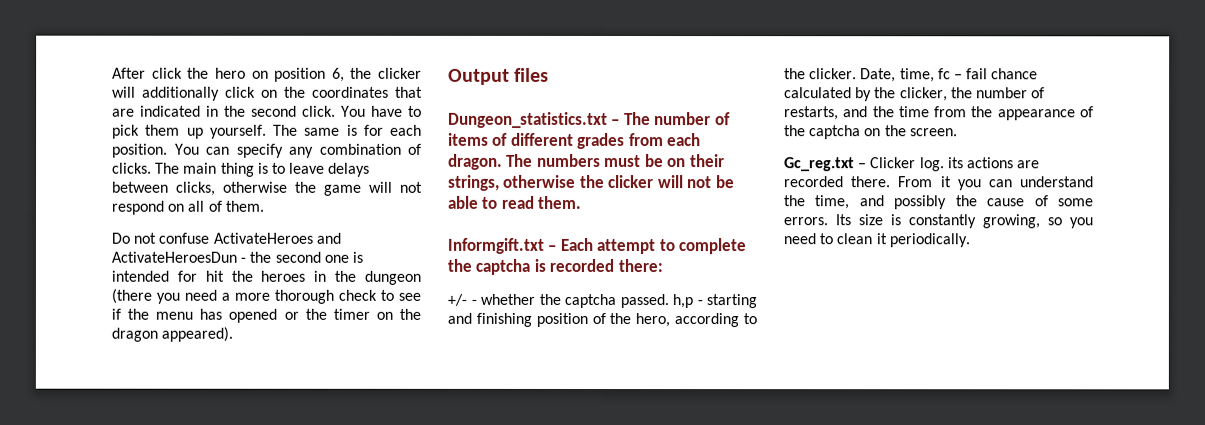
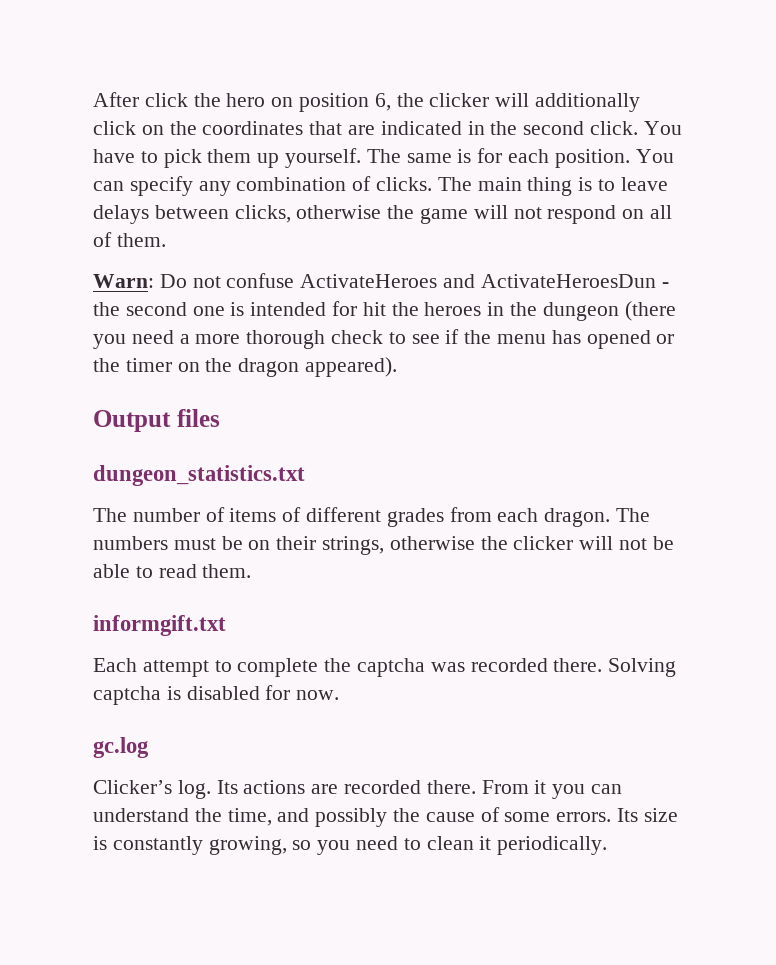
- Do not confuse ActivateHeroes and ActivateHeroesDun - the second one is intended for hit the heroes in the dungeon (there you need a more thorough check to see if the menu has opened or the timer on the dragon appeared).
+ Warn: Do not confuse ActivateHeroes and ActivateHeroesDun - the second one is intended for hit the heroes in the dungeon (there you need a more thorough check to see if the menu has opened or the timer on the dragon appeared).
- Dungeon_statistics.txt – The number of items of different grades from each dragon.
+ dungeon_statistics.txt
+ The number of items of different grades from each dragon.
- Informgift.txt – Each attempt to complete the captcha is recorded there:
- +/- - whether the captcha passed. h,p - starting and finishing position of the hero, according to the clicker. Date, time, fc – fail chance calculated by the clicker, the number of restarts, and the time from the appearance of the captcha on the screen.
- Gc_reg.txt – Clicker log. its actions are recorded there.
+ informgift.txt
+ Each attempt to complete the captcha was recorded there. Solving captcha is disabled for now.
+ gc.log
+ Clicker’s log. Its actions are recorded there.

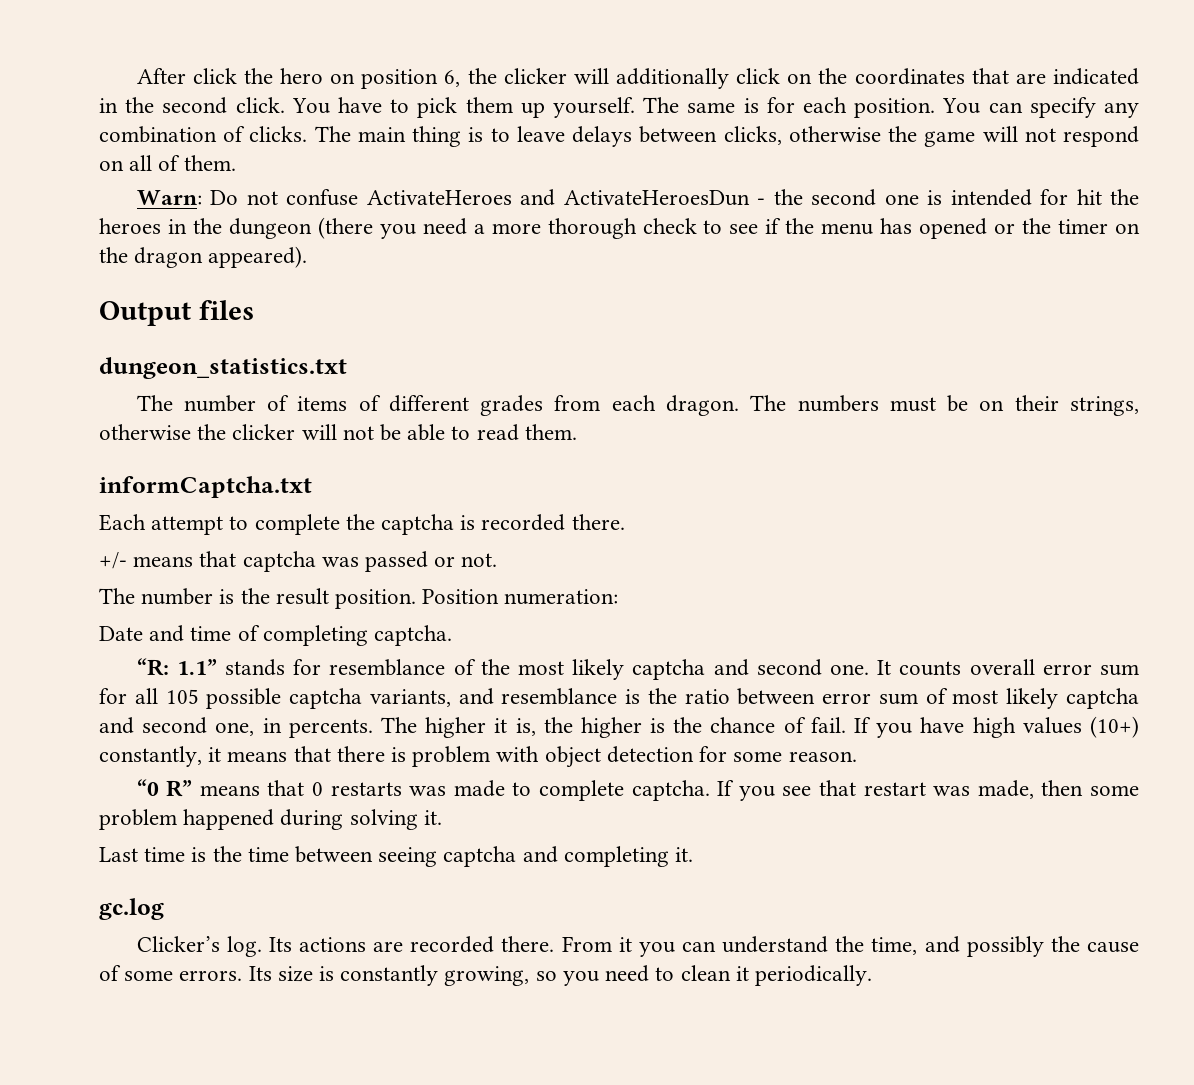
- informgift.txt
+ informCaptcha.txt
- Each attempt to complete the captcha was recorded there. Solving captcha is disabled for now.
+ Each attempt to complete the captcha is recorded there.
+ +/- means that captcha was passed or not.
+ The number is the result position. Position numeration:
+ Date and time of completing captcha.
+ “R: 1.1” stands for resemblance of the most likely captcha and second one. It counts overall error sum for all 105 possible captcha variants, and resemblance is the ratio between error sum of most likely captcha and second one, in percents. The higher it is, the higher is the chance of fail. If you have high values (10+) constantly, it means that there is problem with object detection for some reason.
+ “0 R” means that 0 restarts was made to complete captcha. If you see that restart was made, then some problem happened during solving it.
+ Last time is the time between seeing captcha and completing it.

